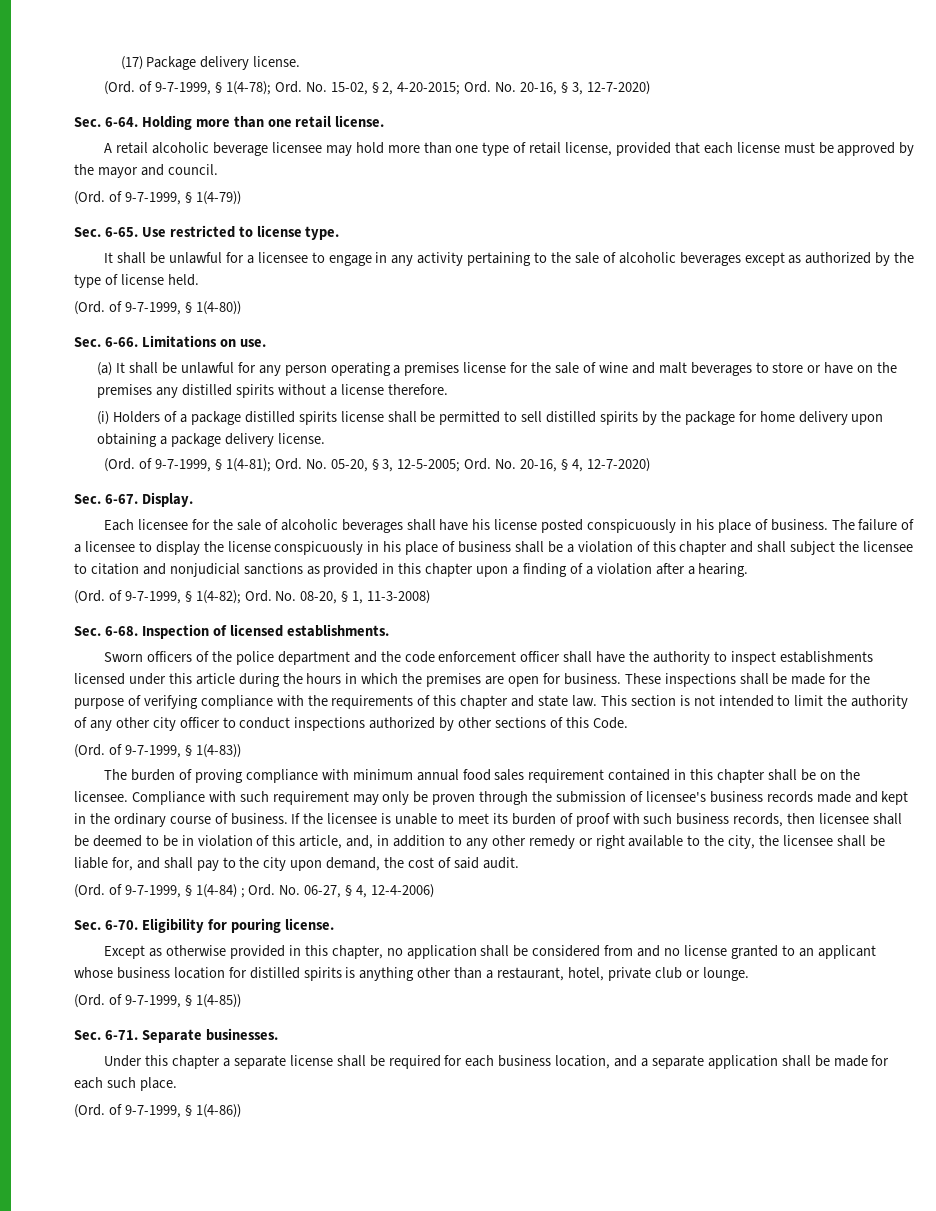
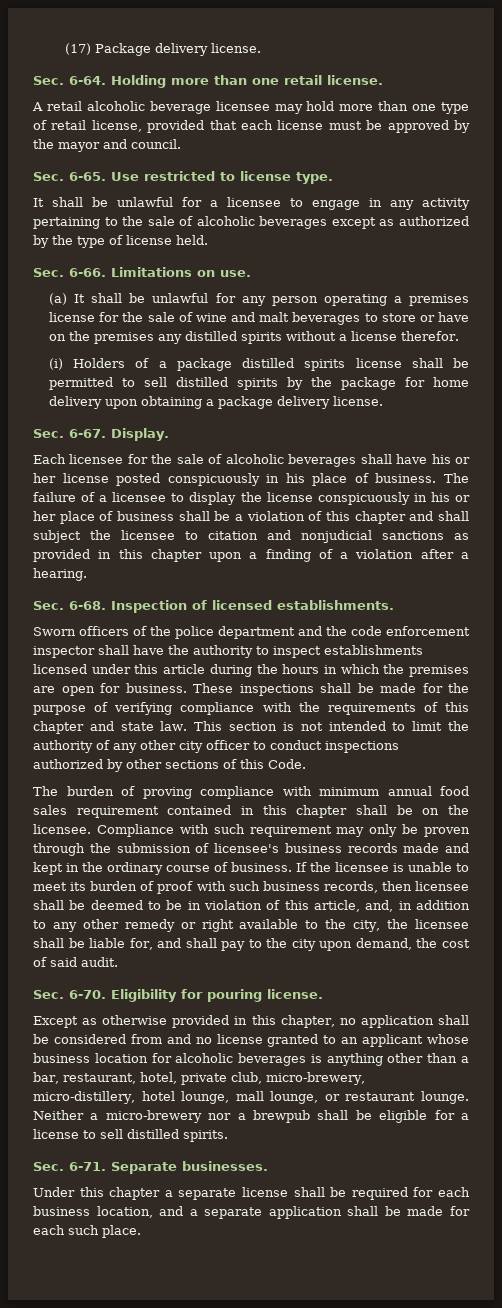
- (Ord. of 9-7-1999, § 1(4-78); Ord. No. 15-02, § 2, 4-20-2015; Ord. No. 20-16, § 3, 12-7-2020)
- (Ord. of 9-7-1999, § 1(4-79))
- (Ord. of 9-7-1999, § 1(4-80))
- (a) It shall be unlawful for any person operating a premises license for the sale of wine and malt beverages to store or have on the premises any distilled spirits without a license therefore.
+ (a) It shall be unlawful for any person operating a premises license for the sale of wine and malt beverages to store or have on the premises any distilled spirits without a license therefor.
- (Ord. of 9-7-1999, § 1(4-81); Ord. No. 05-20, § 3, 12-5-2005; Ord. No. 20-16, § 4, 12-7-2020)
- Each licensee for the sale of alcoholic beverages shall have his license posted conspicuously in his place of business.
+ Each licensee for the sale of alcoholic beverages shall have his or her license posted conspicuously in his place of business.
- The failure of a licensee to display the license conspicuously in his place of business shall be a violation of this chapter and shall subject the licensee to citation and nonjudicial sanctions as provided in this chapter upon a finding of a violation after a hearing.
+ The failure of a licensee to display the license conspicuously in his or her place of business shall be a violation of this chapter and shall subject the licensee to citation and nonjudicial sanctions as provided in this chapter upon a finding of a violation after a hearing.
- (Ord. of 9-7-1999, § 1(4-82); Ord. No. 08-20, § 1, 11-3-2008)
- Sworn officers of the police department and the code enforcement officer shall have the authority to inspect establishments licensed under this article during the hours in which the premises are open for business.
+ Sworn officers of the police department and the code enforcement inspector shall have the authority to inspect establishments licensed under this article during the hours in which the premises are open for business.
- (Ord. of 9-7-1999, § 1(4-83))
- (Ord. of 9-7-1999, § 1(4-84) ; Ord. No. 06-27, § 4, 12-4-2006)
- Except as otherwise provided in this chapter, no application shall be considered from and no license granted to an applicant whose business location for distilled spirits is anything other than a restaurant, hotel, private club or lounge.
- (Ord. of 9-7-1999, § 1(4-85))
+ Except as otherwise provided in this chapter, no application shall be considered from and no license granted to an applicant whose business location for alcoholic beverages is anything other than a bar, restaurant, hotel, private club, micro-brewery, micro-distillery, hotel lounge, mall lounge, or restaurant lounge. Neither a micro-brewery nor a brewpub shall be eligible for a license to sell distilled spirits.
- (Ord. of 9-7-1999, § 1(4-86))

